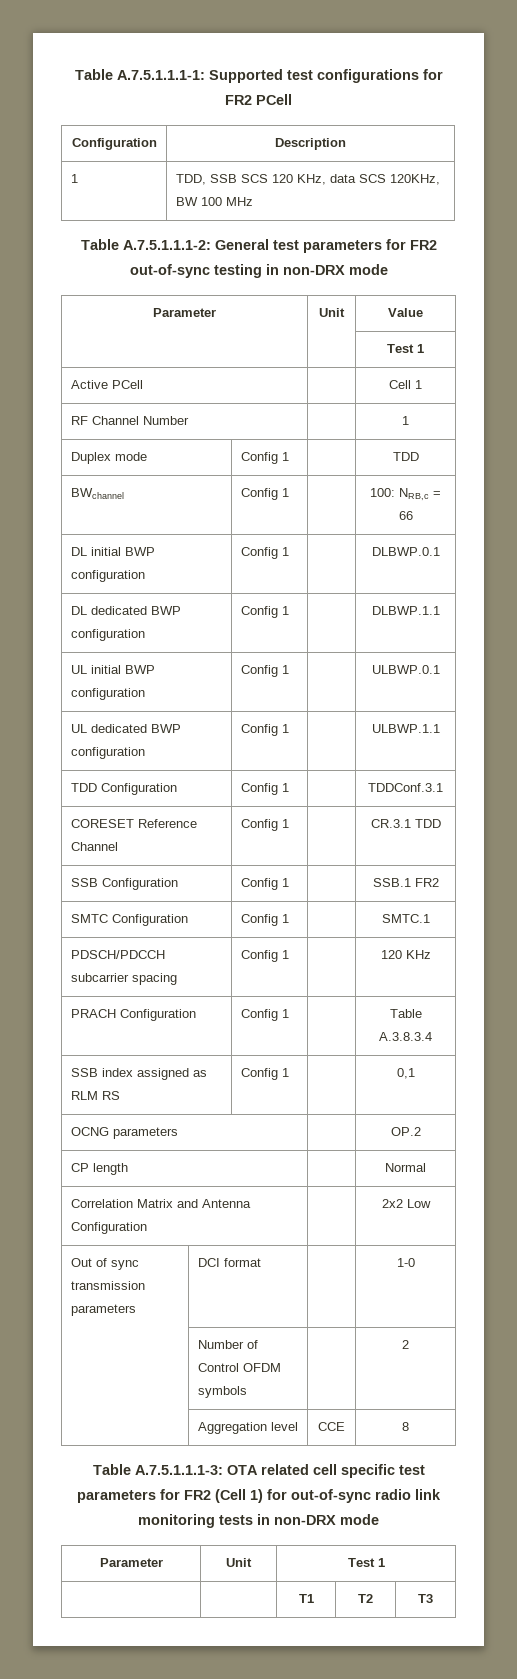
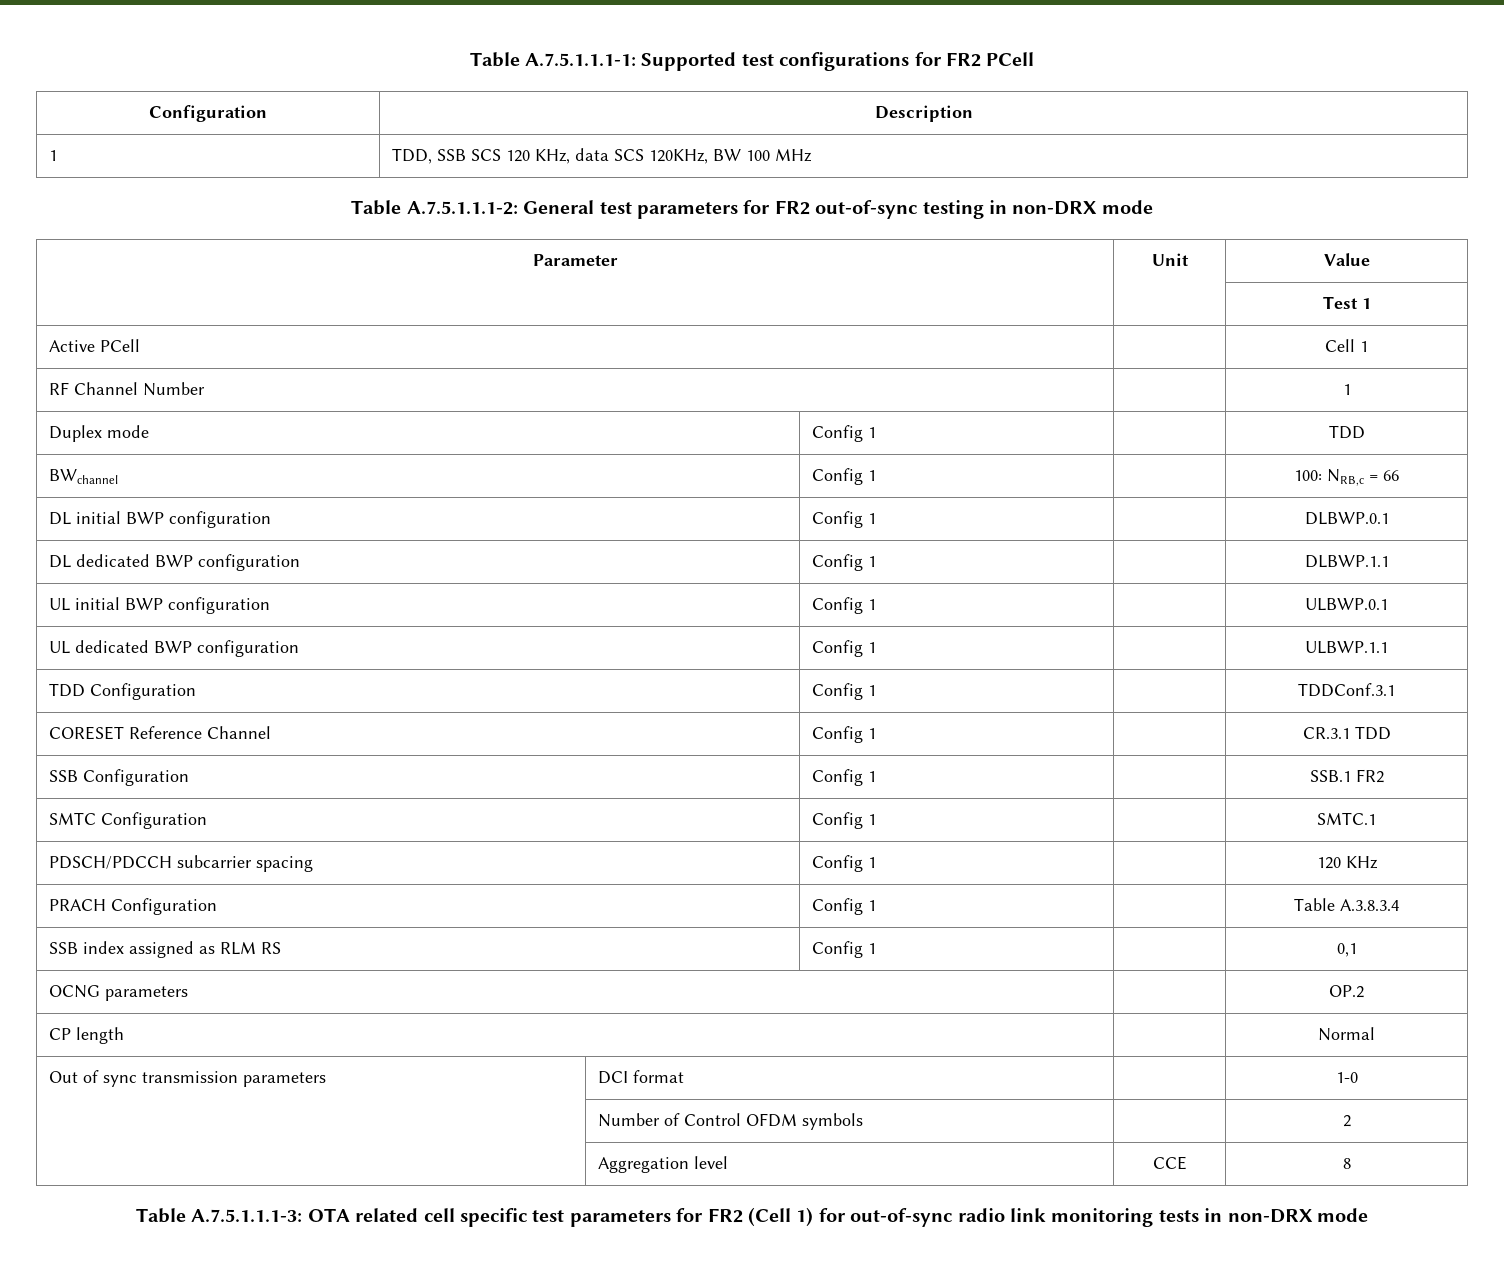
- Correlation Matrix and Antenna Configuration | | 2x2 Low
- Parameter | Unit | Test 1
- | | T1 | T2 | T3

